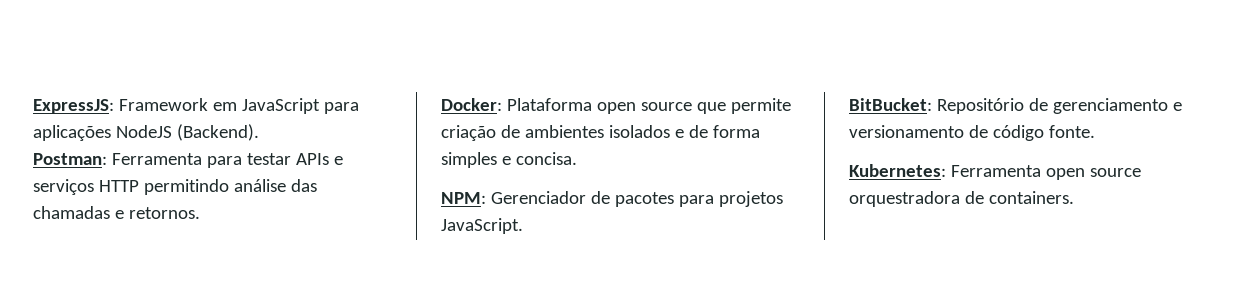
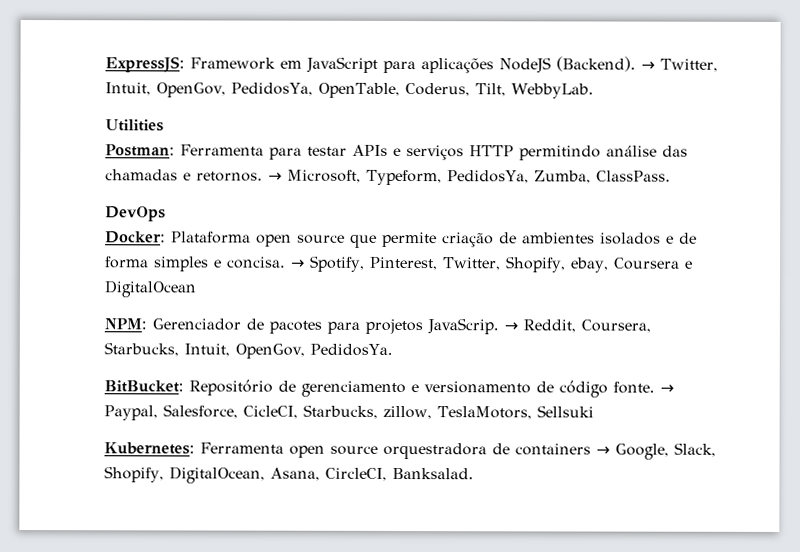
+ → Twitter, Intuit, OpenGov, PedidosYa, OpenTable, Coderus, Tilt, WebbyLab.
+ Utilities
+ → Microsoft, Typeform, PedidosYa, Zumba, ClassPass.
+ DevOps
+ → Spotify, Pinterest, Twitter, Shopify, ebay, Coursera e DigitalOcean
- NPM: Gerenciador de pacotes para projetos JavaScript.
+ NPM: Gerenciador de pacotes para projetos JavaScrip. → Reddit, Coursera, Starbucks, Intuit, OpenGov, PedidosYa.
+ → Paypal, Salesforce, CicleCI, Starbucks, zillow, TeslaMotors, Sellsuki
- Kubernetes: Ferramenta open source orquestradora de containers.
+ Kubernetes: Ferramenta open source orquestradora de containers → Google, Slack, Shopify, DigitalOcean, Asana, CircleCI, Banksalad.

